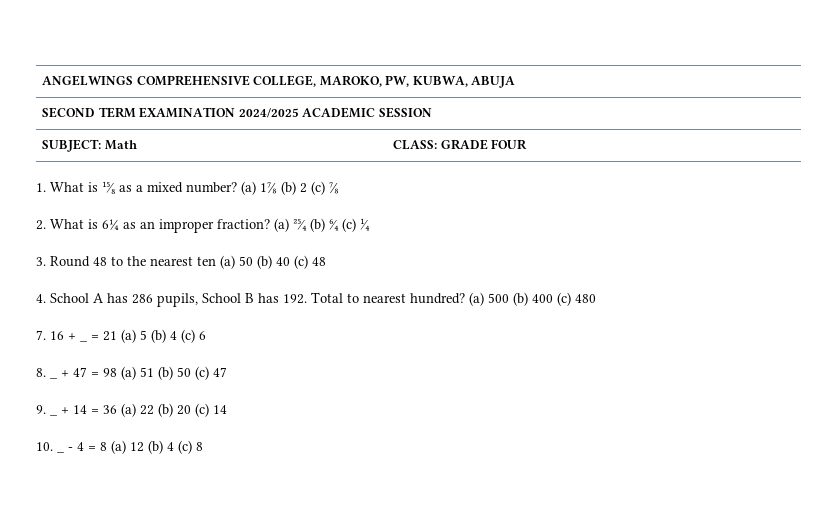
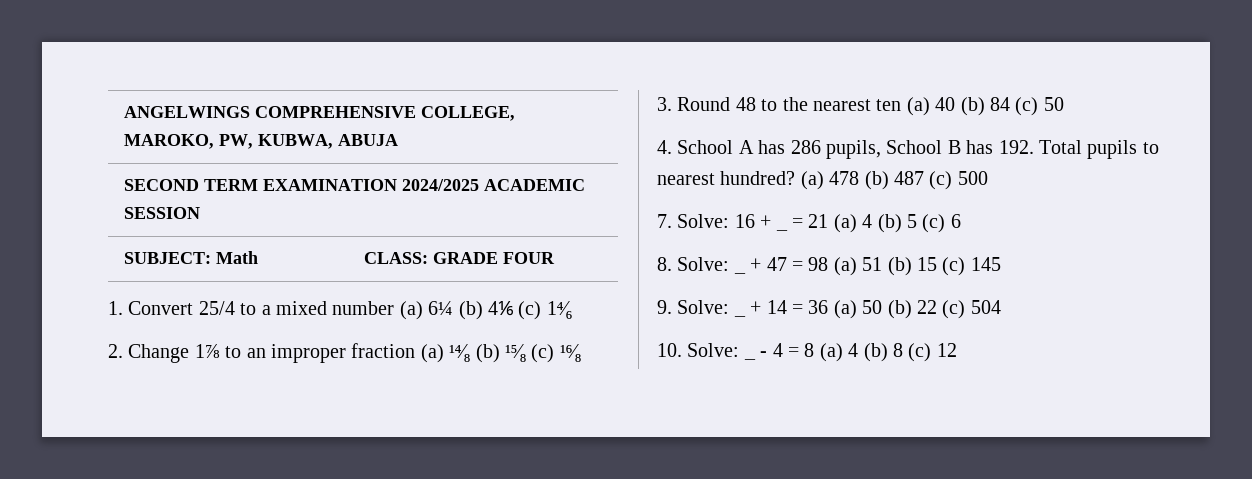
- 1. What is ¹⁵⁄₈ as a mixed number? (a) 1⅞ (b) 2 (c) ⅞
- 2. What is 6¼ as an improper fraction? (a) ²⁵⁄₄ (b) ⁶⁄₄ (c) ¹⁄₄
+ 1. Convert 25/4 to a mixed number (a) 6¼ (b) 4⅙ (c) 1⁴⁄₆
+ 2. Change 1⅞ to an improper fraction (a) ¹⁴⁄₈ (b) ¹⁵⁄₈ (c) ¹⁶⁄₈
- 3. Round 48 to the nearest ten (a) 50 (b) 40 (c) 48
+ 3. Round 48 to the nearest ten (a) 40 (b) 84 (c) 50
- 4. School A has 286 pupils, School B has 192. Total to nearest hundred?
+ 4. School A has 286 pupils, School B has 192. Total pupils to nearest hundred?
- (a) 500 (b) 400 (c) 480
+ (a) 478 (b) 487 (c) 500
- 7. 16 + _ = 21 (a) 5 (b) 4 (c) 6
+ 7. Solve: 16 + _ = 21 (a) 4 (b) 5 (c) 6
- 8. _ + 47 = 98 (a) 51 (b) 50 (c) 47
+ 8. Solve: _ + 47 = 98 (a) 51 (b) 15 (c) 145
- 9. _ + 14 = 36 (a) 22 (b) 20 (c) 14
+ 9. Solve: _ + 14 = 36 (a) 50 (b) 22 (c) 504
- 10. _ - 4 = 8 (a) 12 (b) 4 (c) 8
+ 10. Solve: _ - 4 = 8 (a) 4 (b) 8 (c) 12

